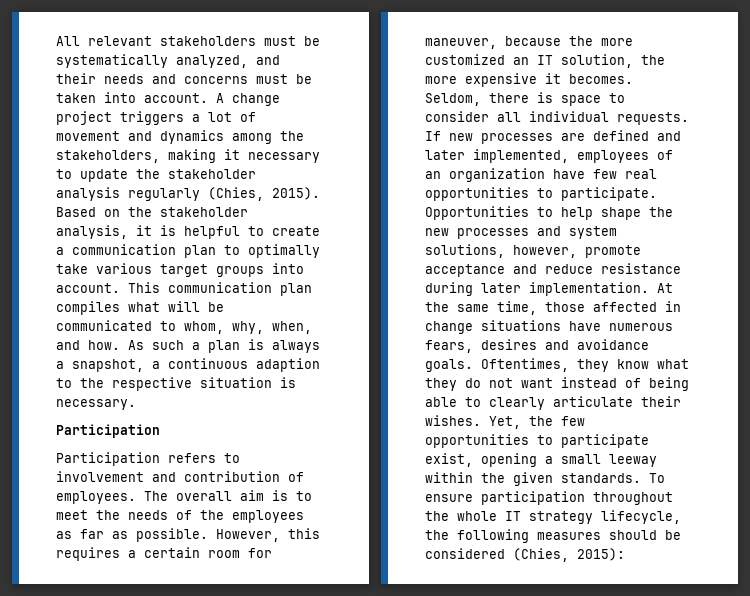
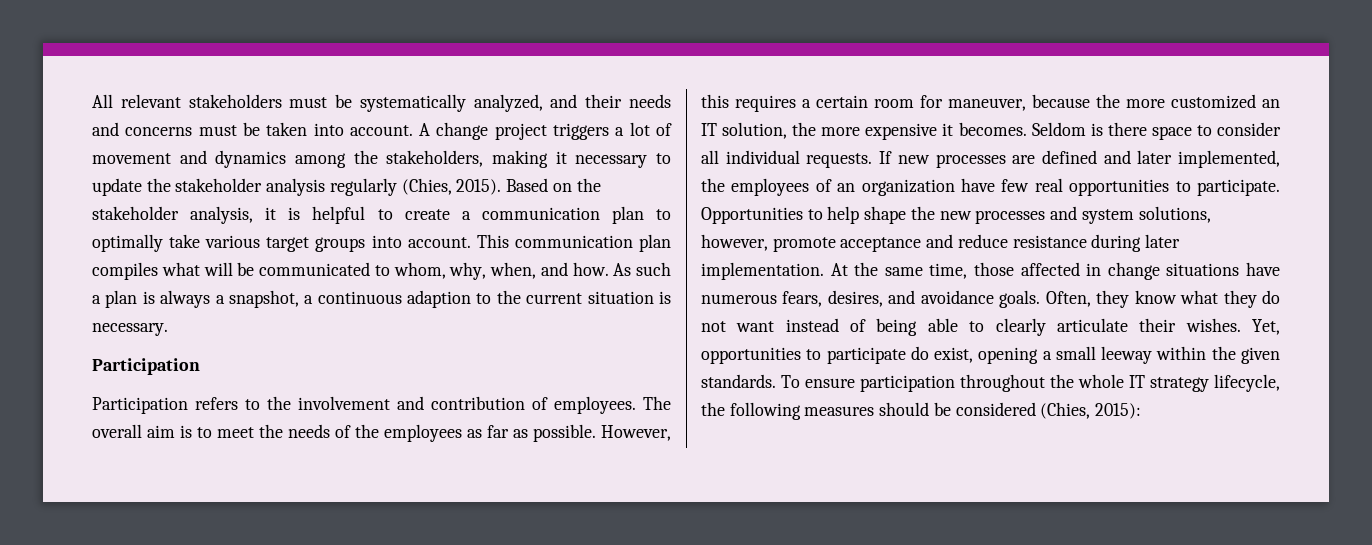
- As such a plan is always a snapshot, a continuous adaption to the respective situation is necessary.
+ As such a plan is always a snapshot, a continuous adaption to the current situation is necessary.
- Participation refers to involvement and contribution of employees.
+ Participation refers to the involvement and contribution of employees.
- Seldom, there is space to consider all individual requests.
+ Seldom is there space to consider all individual requests.
- If new processes are defined and later implemented, employees of an organization have few real opportunities to participate.
+ If new processes are defined and later implemented, the employees of an organization have few real opportunities to participate.
- At the same time, those affected in change situations have numerous fears, desires and avoidance goals.
+ At the same time, those affected in change situations have numerous fears, desires, and avoidance goals.
- Oftentimes, they know what they do not want instead of being able to clearly articulate their wishes.
+ Often, they know what they do not want instead of being able to clearly articulate their wishes.
- Yet, the few opportunities to participate exist, opening a small leeway within the given standards.
+ Yet, opportunities to participate do exist, opening a small leeway within the given standards.

